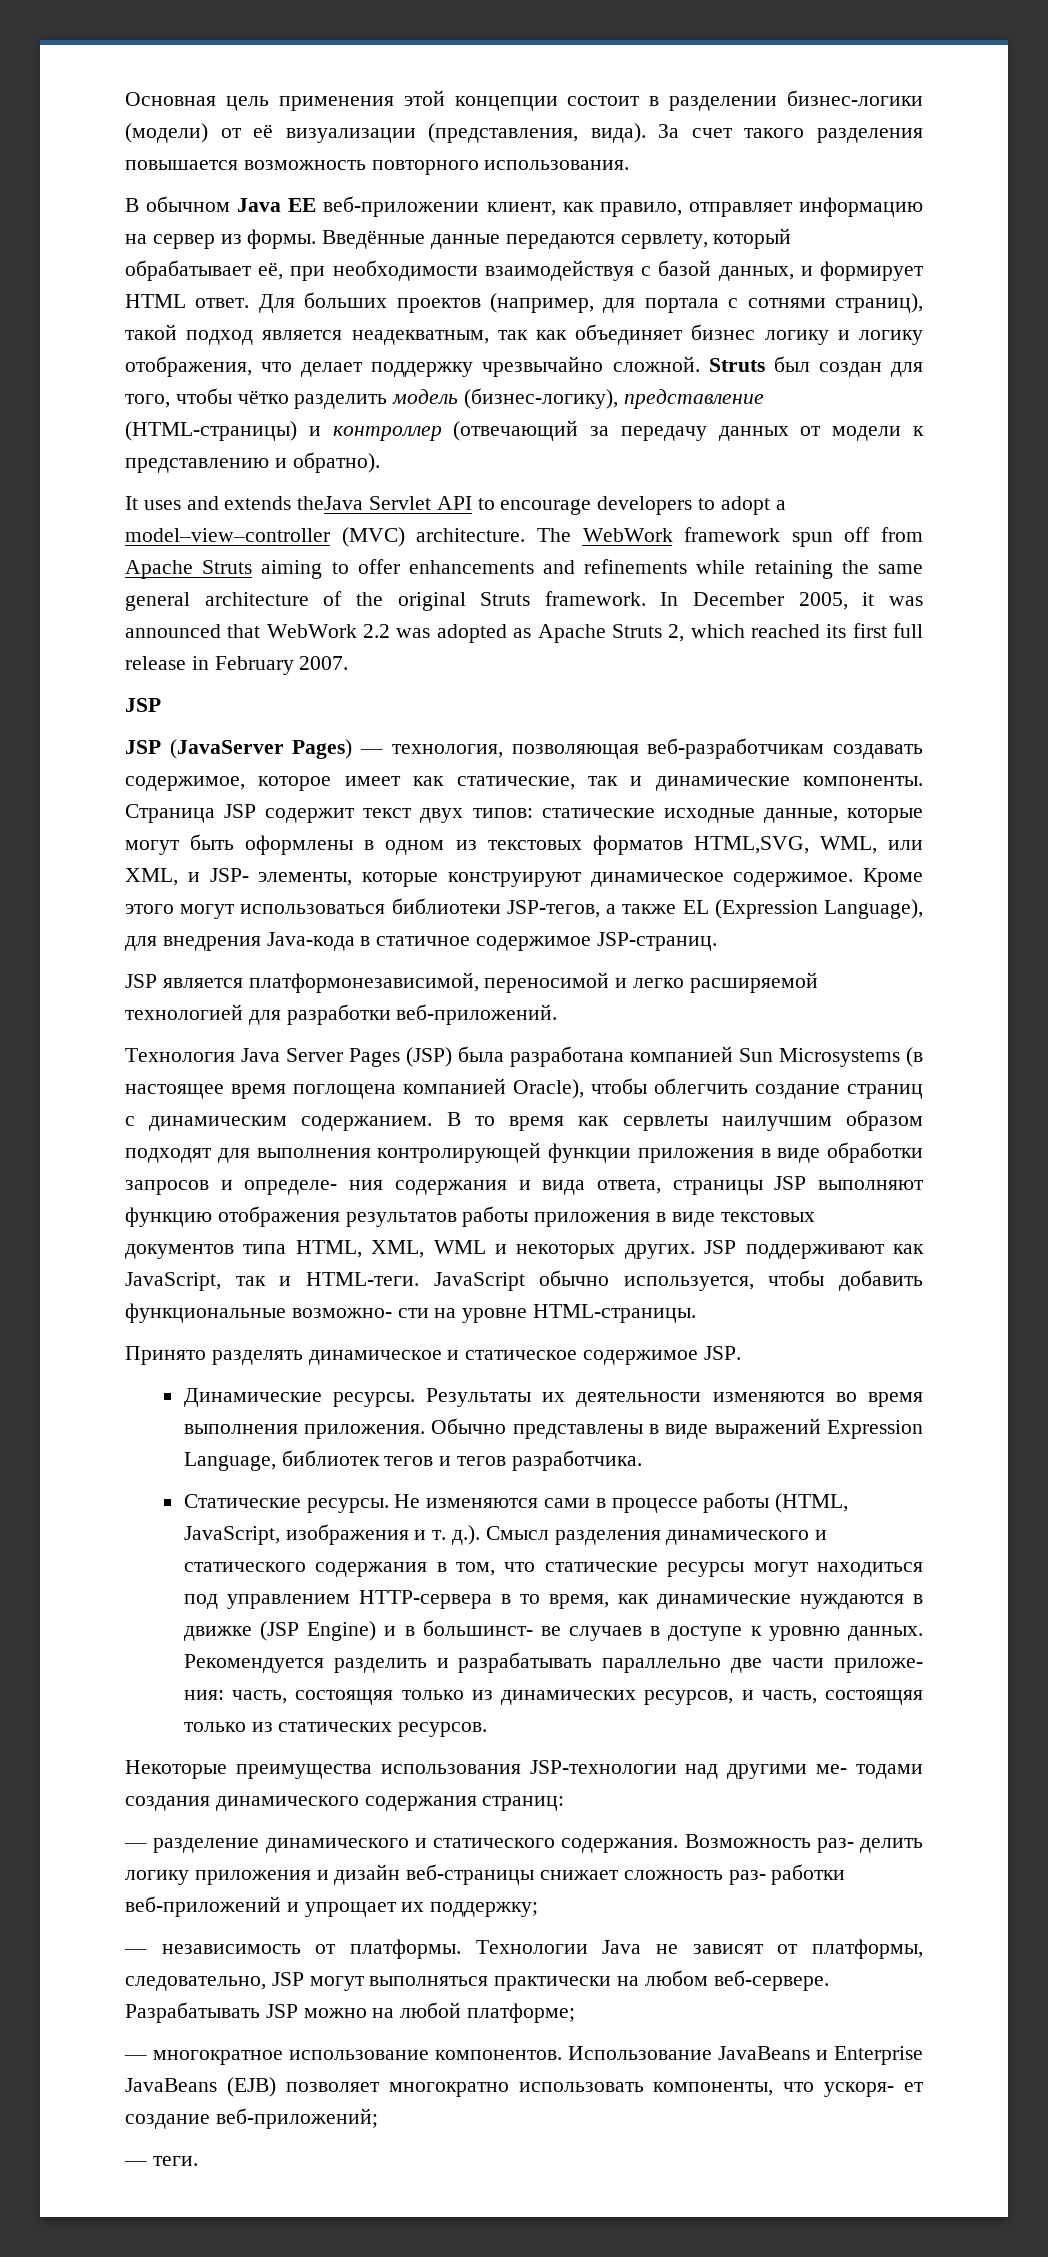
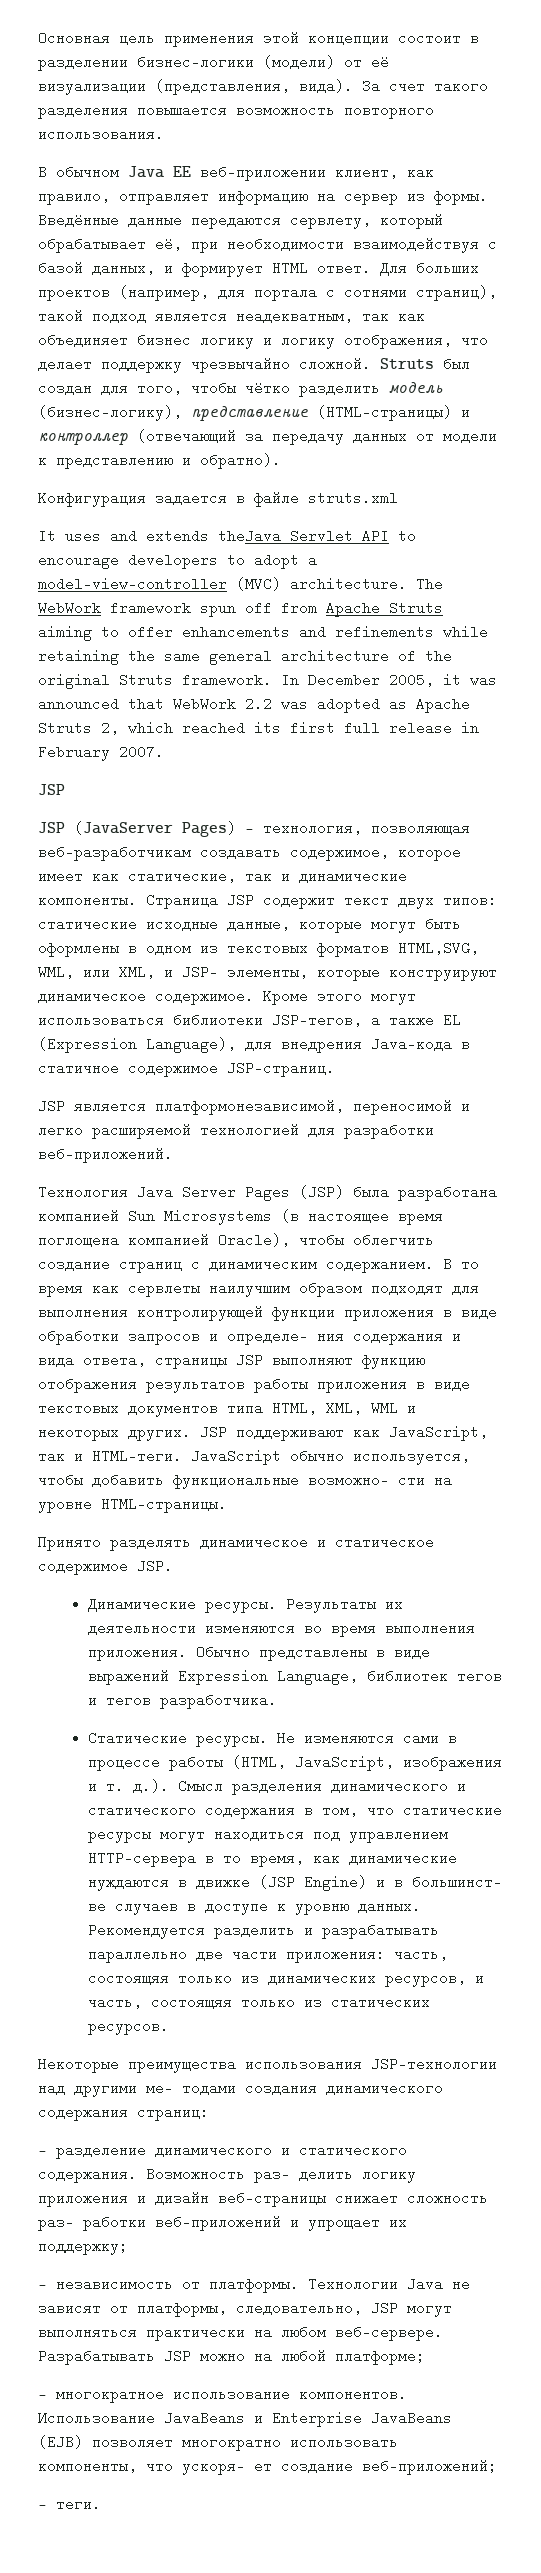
+ Конфигурация задается в файле struts.xml
- Рекомендуется разделить и разрабатывать параллельно две части приложе- ния: часть, состоящяя только из динамических ресурсов, и часть, состоящяя только из статических ресурсов.
+ Рекомендуется разделить и разрабатывать параллельно две части приложения: часть, состоящяя только из динамических ресурсов, и часть, состоящяя только из статических ресурсов.

